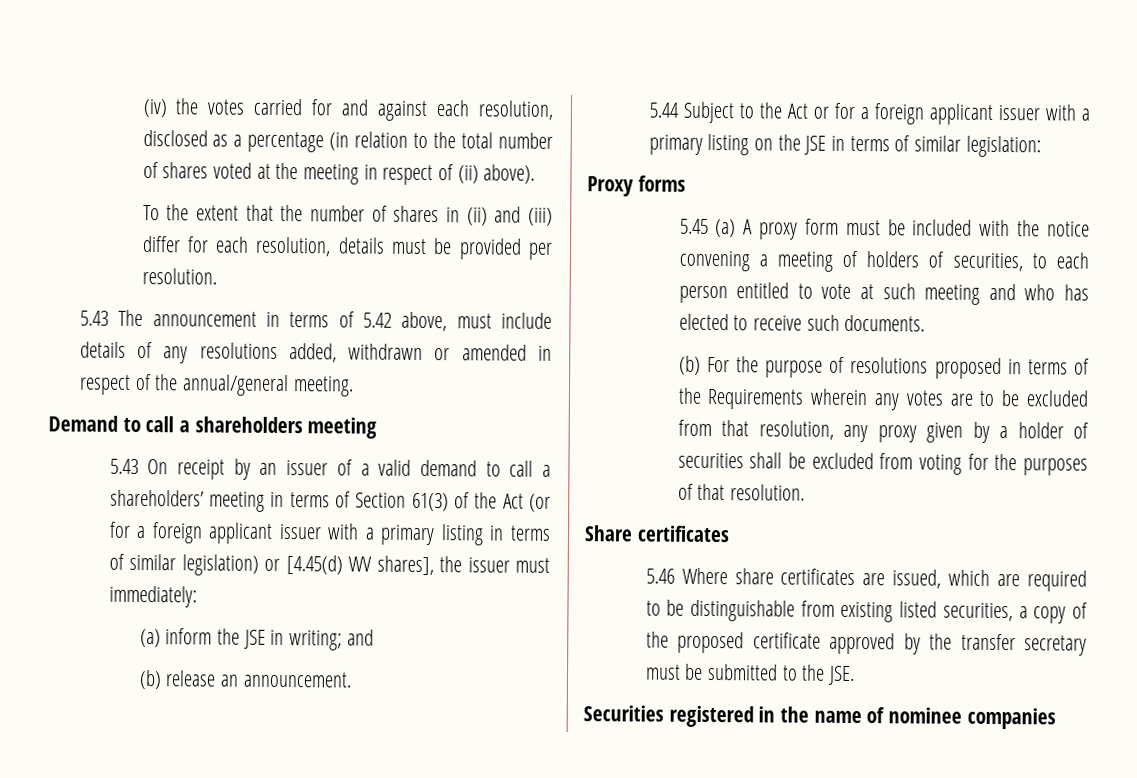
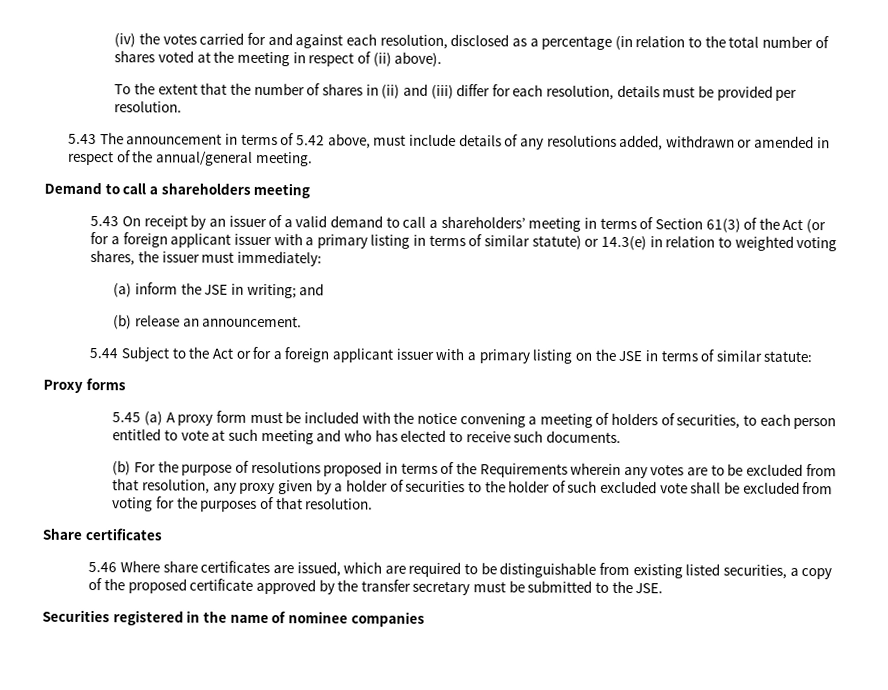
- 5.43 On receipt by an issuer of a valid demand to call a shareholders’ meeting in terms of Section 61(3) of the Act (or for a foreign applicant issuer with a primary listing in terms of similar legislation) or [4.45(d) WV shares], the issuer must immediately:
+ 5.43 On receipt by an issuer of a valid demand to call a shareholders’ meeting in terms of Section 61(3) of the Act (or for a foreign applicant issuer with a primary listing in terms of similar statute) or 14.3(e) in relation to weighted voting shares, the issuer must immediately:
- 5.44 Subject to the Act or for a foreign applicant issuer with a primary listing on the JSE in terms of similar legislation:
+ 5.44 Subject to the Act or for a foreign applicant issuer with a primary listing on the JSE in terms of similar statute:
- (b) For the purpose of resolutions proposed in terms of the Requirements wherein any votes are to be excluded from that resolution, any proxy given by a holder of securities shall be excluded from voting for the purposes of that resolution.
+ (b) For the purpose of resolutions proposed in terms of the Requirements wherein any votes are to be excluded from that resolution, any proxy given by a holder of securities to the holder of such excluded vote shall be excluded from voting for the purposes of that resolution.

